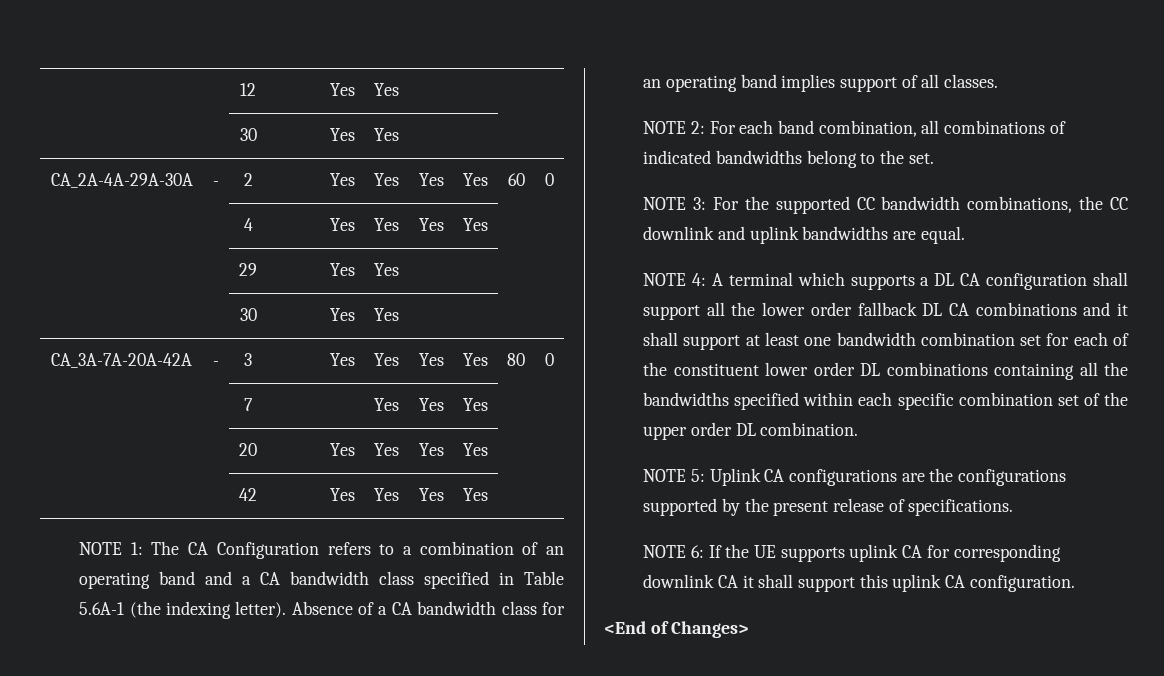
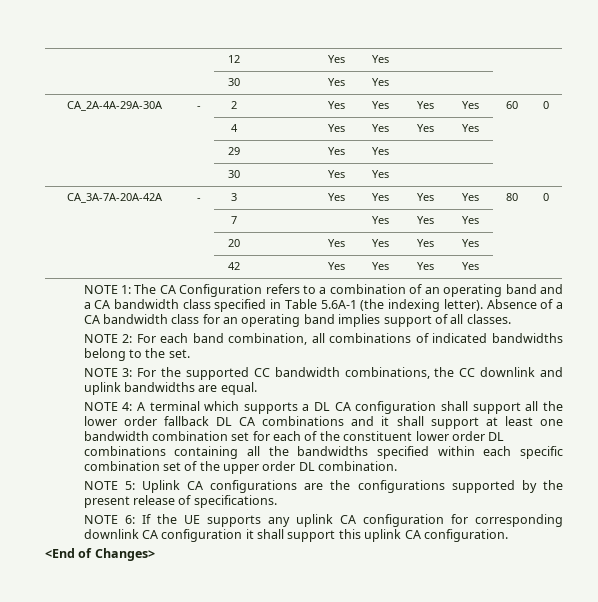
- NOTE 6: If the UE supports uplink CA for corresponding downlink CA it shall support this uplink CA configuration.
+ NOTE 6: If the UE supports any uplink CA configuration for corresponding downlink CA configuration it shall support this uplink CA configuration.

